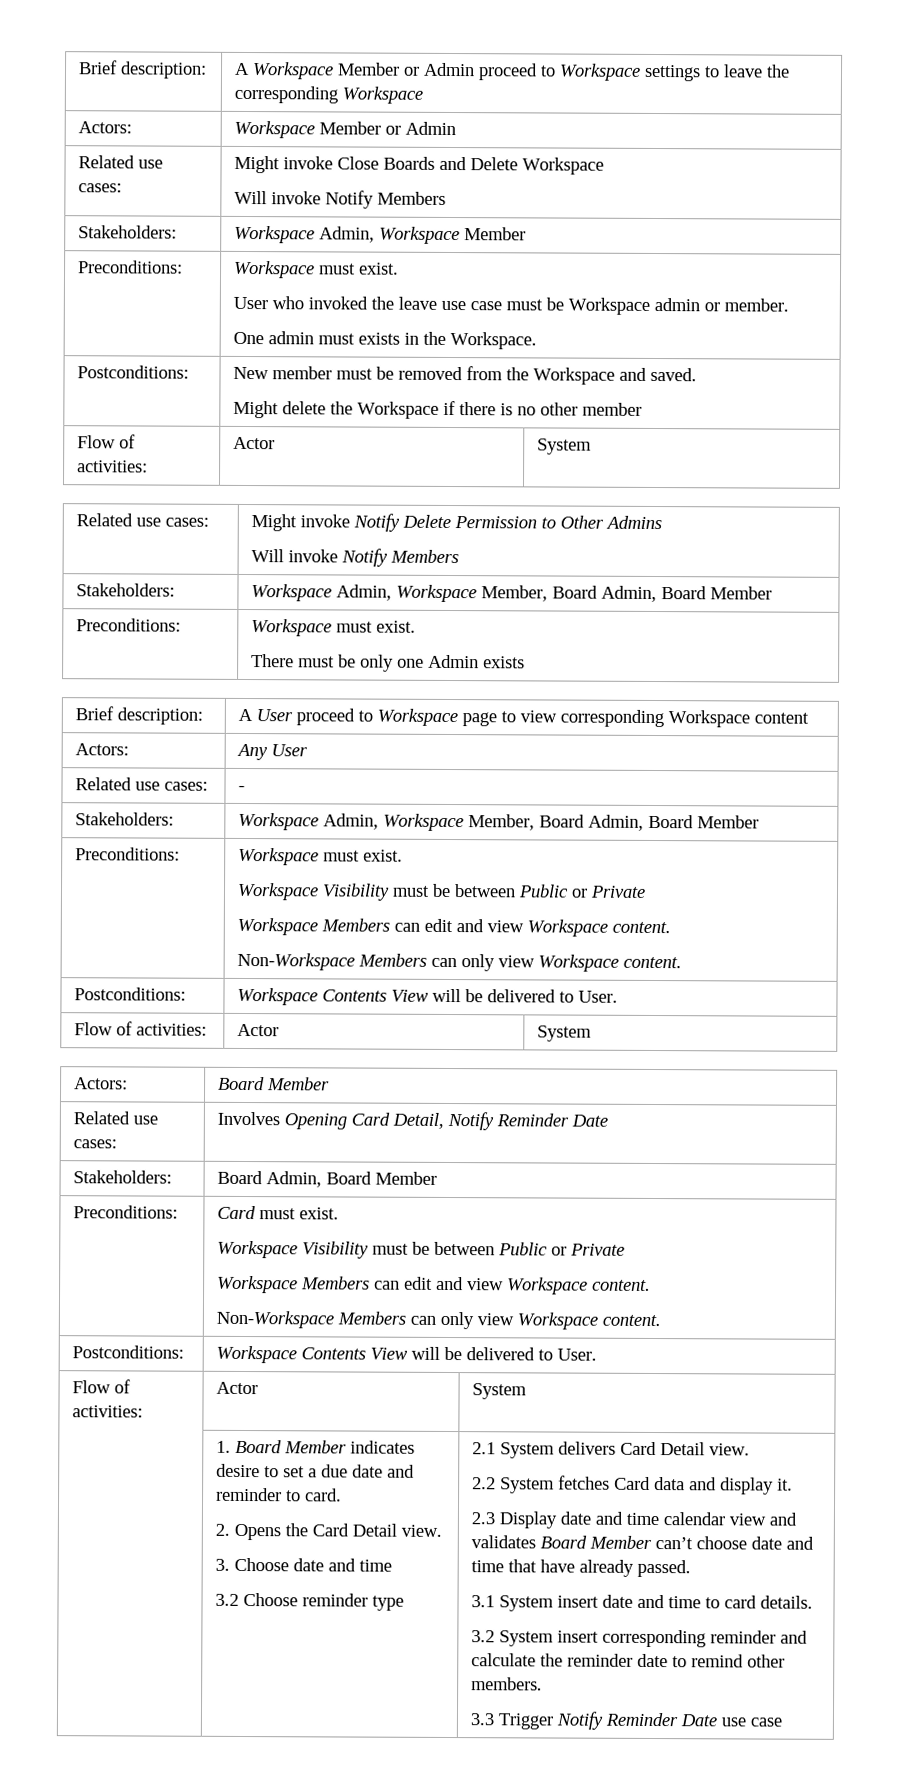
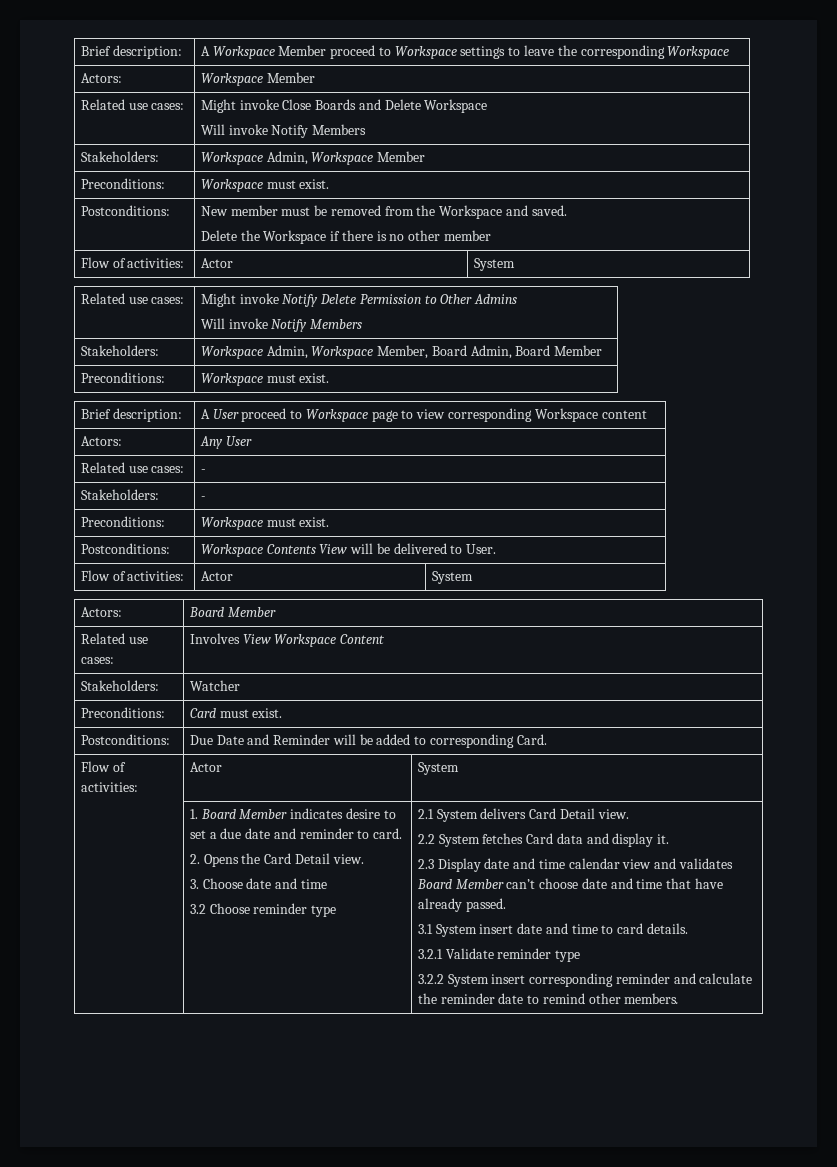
- Brief description: | A Workspace Member or Admin proceed to Workspace settings to leave the corresponding Workspace
+ Brief description: | A Workspace Member proceed to Workspace settings to leave the corresponding Workspace
- Actors: | Workspace Member or Admin
+ Actors: | Workspace Member
  Stakeholders: | Workspace Admin, Workspace Member
  Preconditions: | Workspace must exist.
- User who invoked the leave use case must be Workspace admin or member.
- One admin must exists in the Workspace.
  Postconditions: | New member must be removed from the Workspace and saved.
- Might delete the Workspace if there is no other member
+ Delete the Workspace if there is no other member
  Related use cases: | Might invoke Notify Delete Permission to Other Admins
  Will invoke Notify Members
  Stakeholders: | Workspace Admin, Workspace Member, Board Admin, Board Member
  Preconditions: | Workspace must exist.
- There must be only one Admin exists
  Related use cases: | -
- Stakeholders: | Workspace Admin, Workspace Member, Board Admin, Board Member
+ Stakeholders: | -
  Preconditions: | Workspace must exist.
- Workspace Visibility must be between Public or Private
- Workspace Members can edit and view Workspace content.
- Non-Workspace Members can only view Workspace content.
- Related use cases: | Involves Opening Card Detail, Notify Reminder Date
- Stakeholders: | Board Admin, Board Member
+ Related use cases: | Involves View Workspace Content
+ Stakeholders: | Watcher
  Preconditions: | Card must exist.
- Workspace Visibility must be between Public or Private
- Workspace Members can edit and view Workspace content.
- Non-Workspace Members can only view Workspace content.
- Postconditions: | Workspace Contents View will be delivered to User.
+ Postconditions: | Due Date and Reminder will be added to corresponding Card.
- 3.2 System insert corresponding reminder and calculate the reminder date to remind other members.
+ 3.2.1 Validate reminder type
+ 3.2.2 System insert corresponding reminder and calculate the reminder date to remind other members.
- 3.3 Trigger Notify Reminder Date use case

